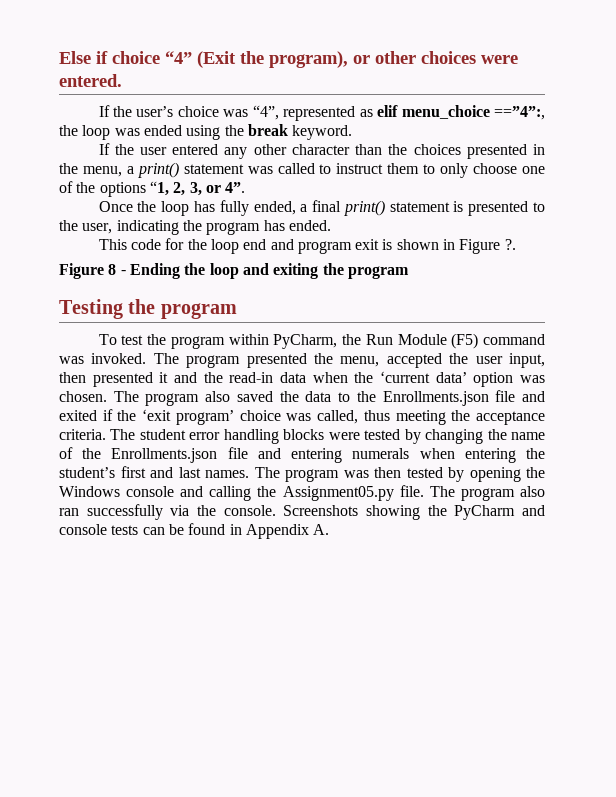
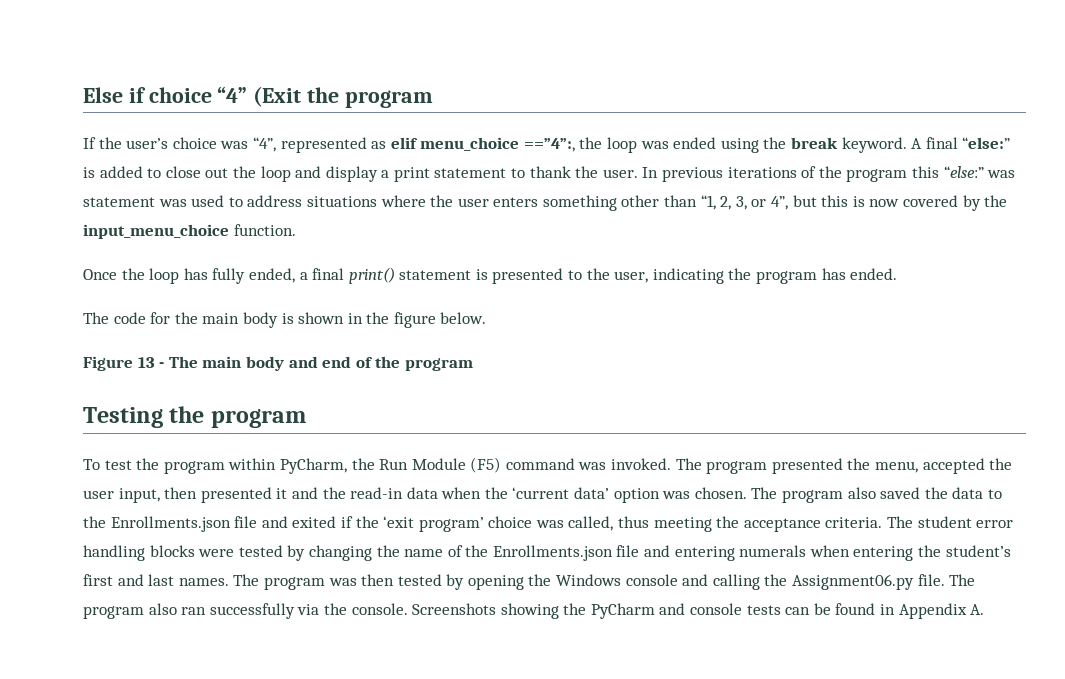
- Else if choice “4” (Exit the program), or other choices were entered.
+ Else if choice “4” (Exit the program
- If the user’s choice was “4”, represented as elif menu_choice ==”4”:, the loop was ended using the break keyword.
- If the user entered any other character than the choices presented in the menu, a print() statement was called to instruct them to only choose one of the options “1, 2, 3, or 4”.
+ If the user’s choice was “4”, represented as elif menu_choice ==”4”:, the loop was ended using the break keyword. A final “else:” is added to close out the loop and display a print statement to thank the user. In previous iterations of the program this “else:” was statement was used to address situations where the user enters something other than “1, 2, 3, or 4”, but this is now covered by the input_menu_choice function.
- This code for the loop end and program exit is shown in Figure ?.
- Figure 8 - Ending the loop and exiting the program
+ The code for the main body is shown in the figure below.
+ Figure 13 - The main body and end of the program
- The program was then tested by opening the Windows console and calling the Assignment05.py file.
+ The program was then tested by opening the Windows console and calling the Assignment06.py file.

